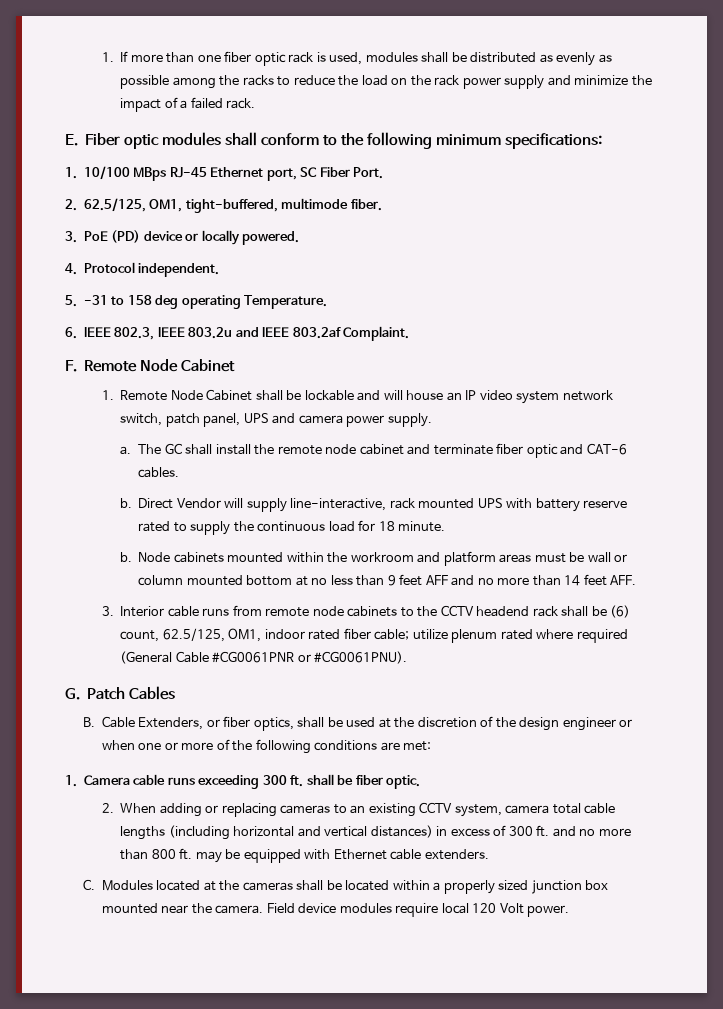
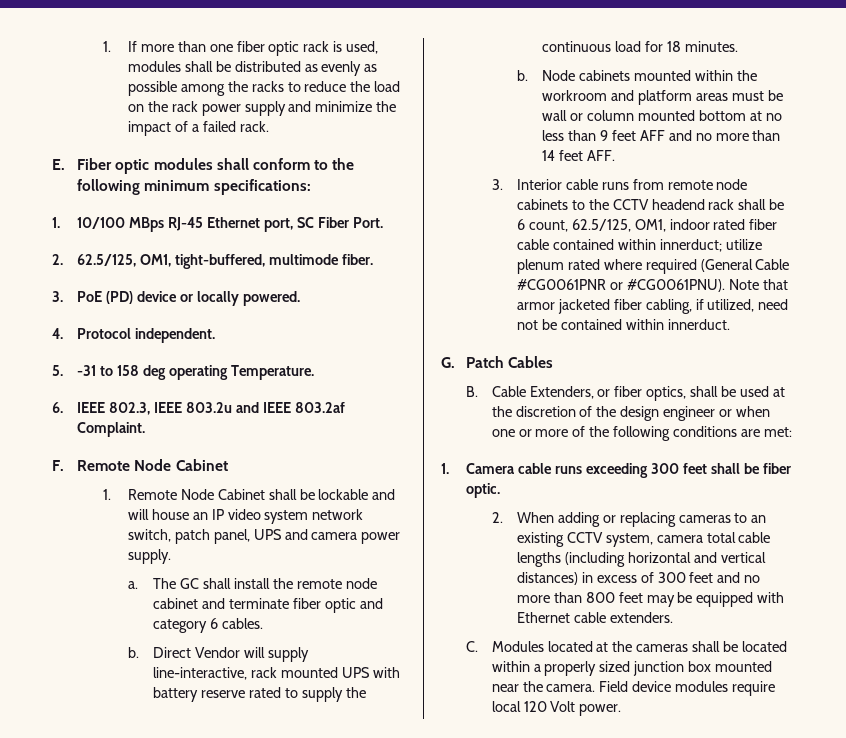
- The GC shall install the remote node cabinet and terminate fiber optic and CAT-6 cables.
+ The GC shall install the remote node cabinet and terminate fiber optic and category 6 cables.
- Direct Vendor will supply line-interactive, rack mounted UPS with battery reserve rated to supply the continuous load for 18 minute.
+ Direct Vendor will supply line-interactive, rack mounted UPS with battery reserve rated to supply the continuous load for 18 minutes.
- 3. Interior cable runs from remote node cabinets to the CCTV headend rack shall be (6) count, 62.5/125, OM1, indoor rated fiber cable; utilize plenum rated where required (General Cable #CG0061PNR or #CG0061PNU).
+ 3. Interior cable runs from remote node cabinets to the CCTV headend rack shall be 6 count, 62.5/125, OM1, indoor rated fiber cable contained within innerduct; utilize plenum rated where required (General Cable #CG0061PNR or #CG0061PNU). Note that armor jacketed fiber cabling, if utilized, need not be contained within innerduct.
- 1. Camera cable runs exceeding 300 ft. shall be fiber optic.
+ 1. Camera cable runs exceeding 300 feet shall be fiber optic.
- 2. When adding or replacing cameras to an existing CCTV system, camera total cable lengths (including horizontal and vertical distances) in excess of 300 ft. and no more than 800 ft. may be equipped with Ethernet cable extenders.
+ 2. When adding or replacing cameras to an existing CCTV system, camera total cable lengths (including horizontal and vertical distances) in excess of 300 feet and no more than 800 feet may be equipped with Ethernet cable extenders.

